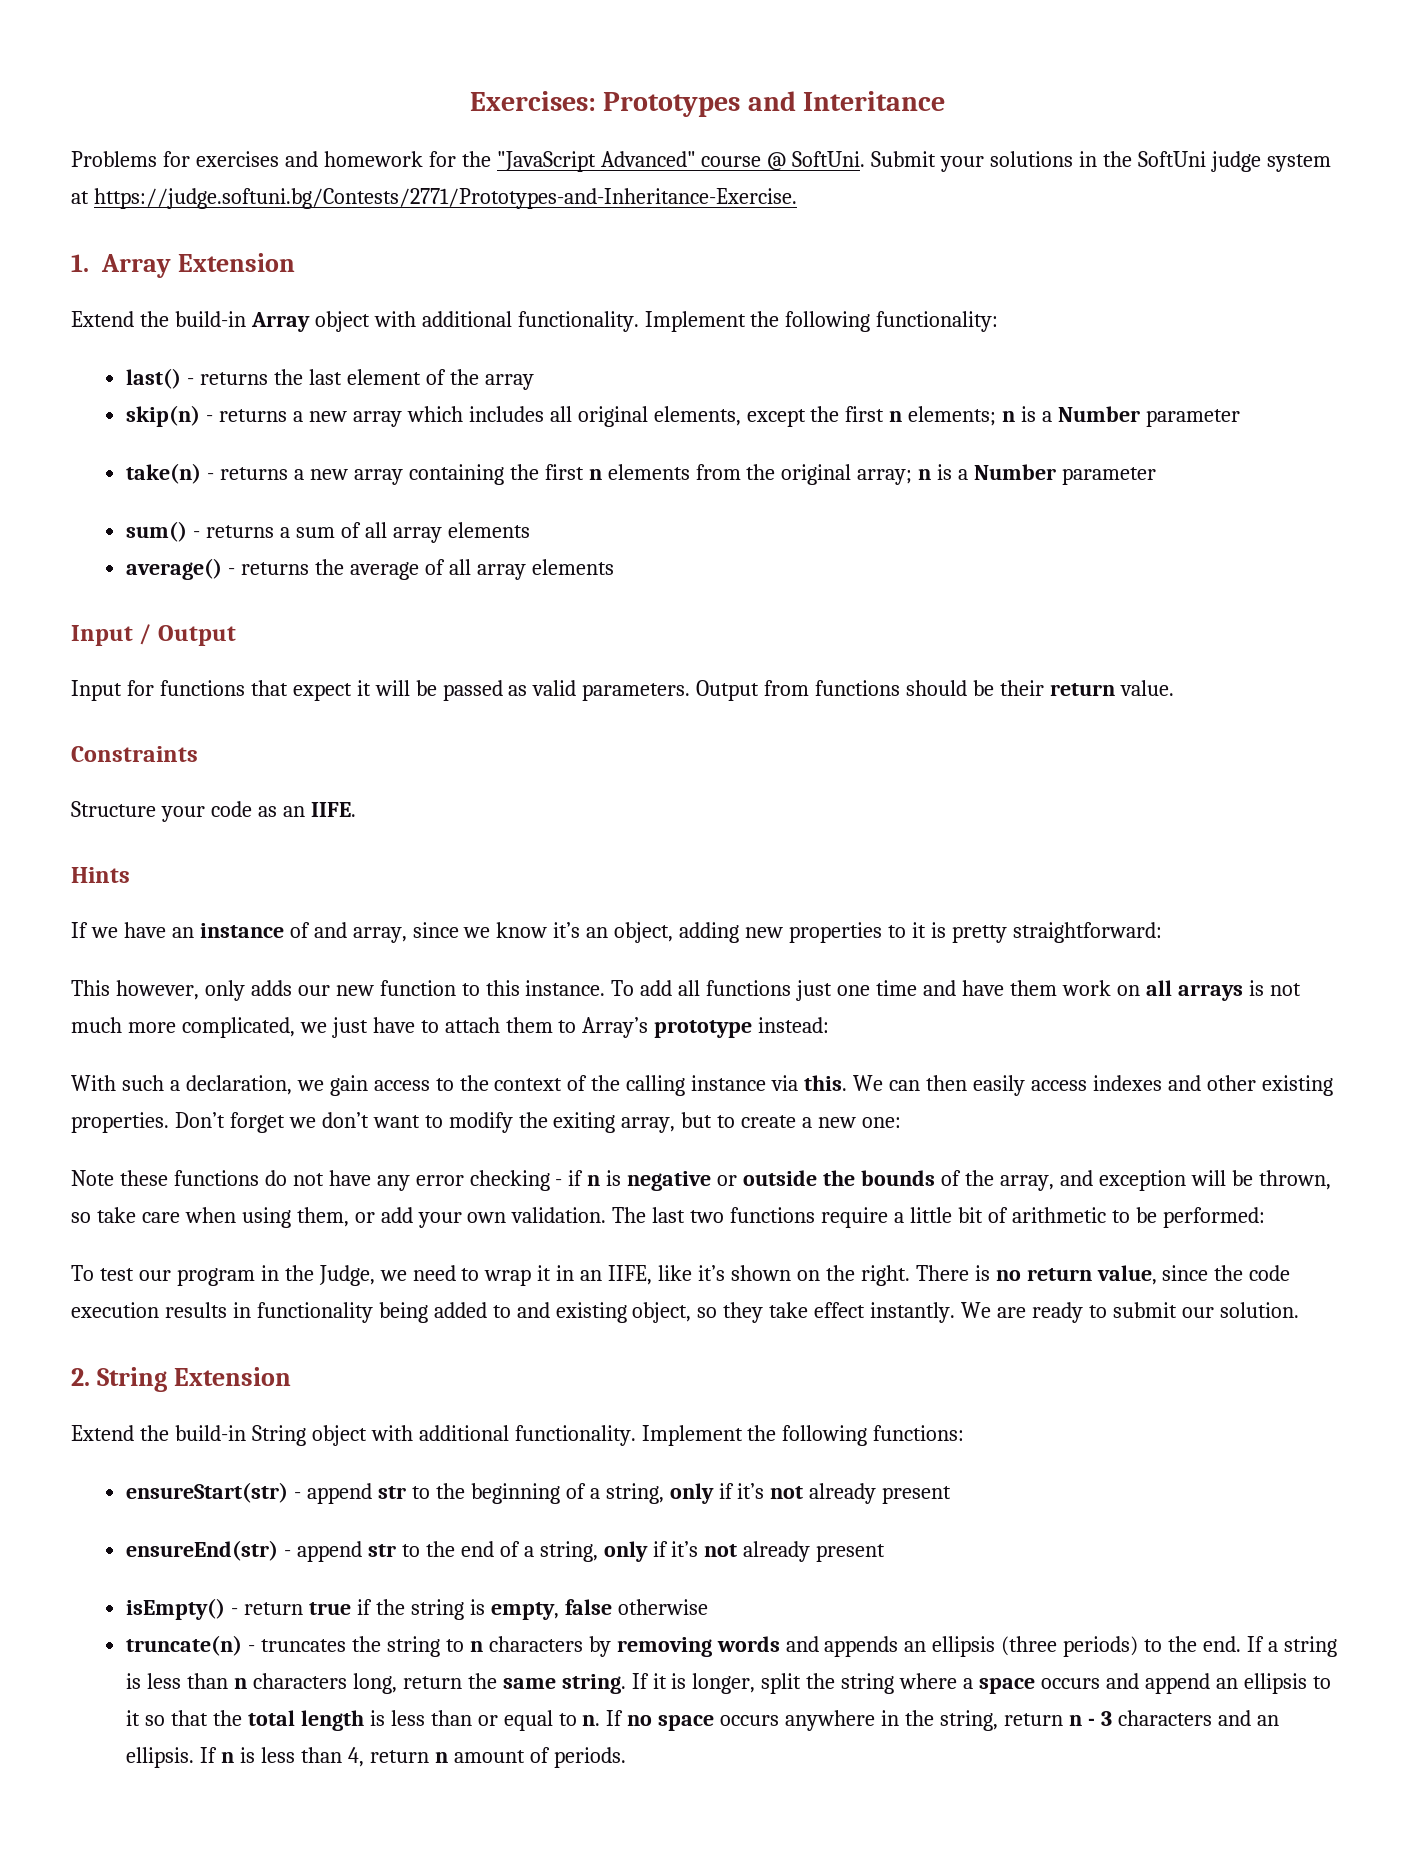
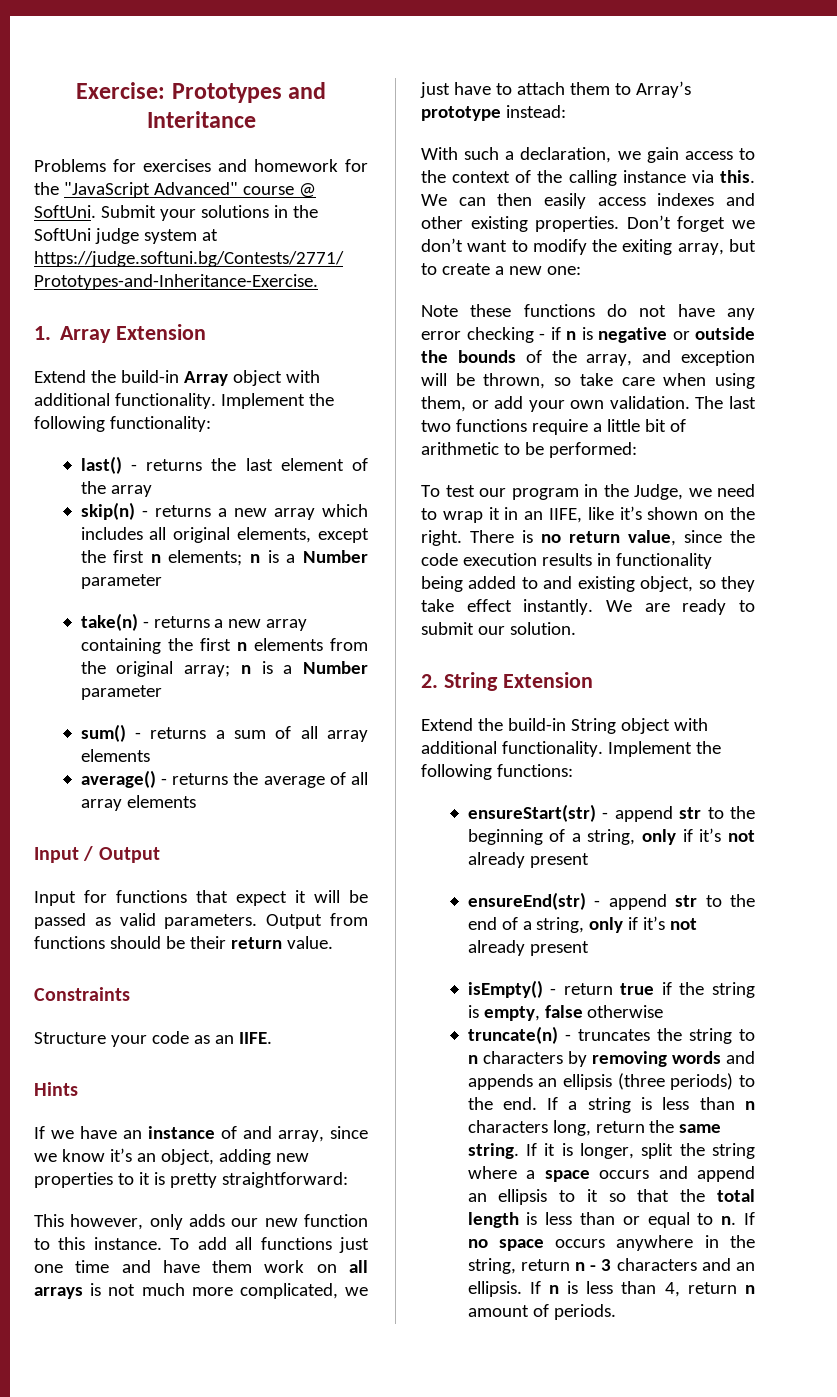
- Exercises: Prototypes and Interitance
+ Exercise: Prototypes and Interitance

